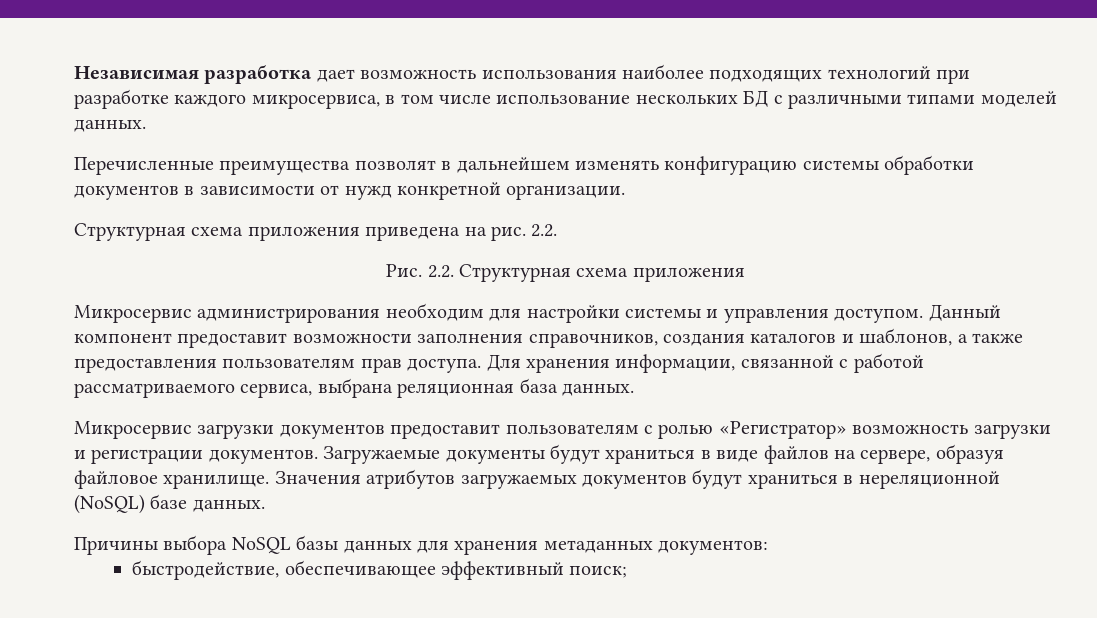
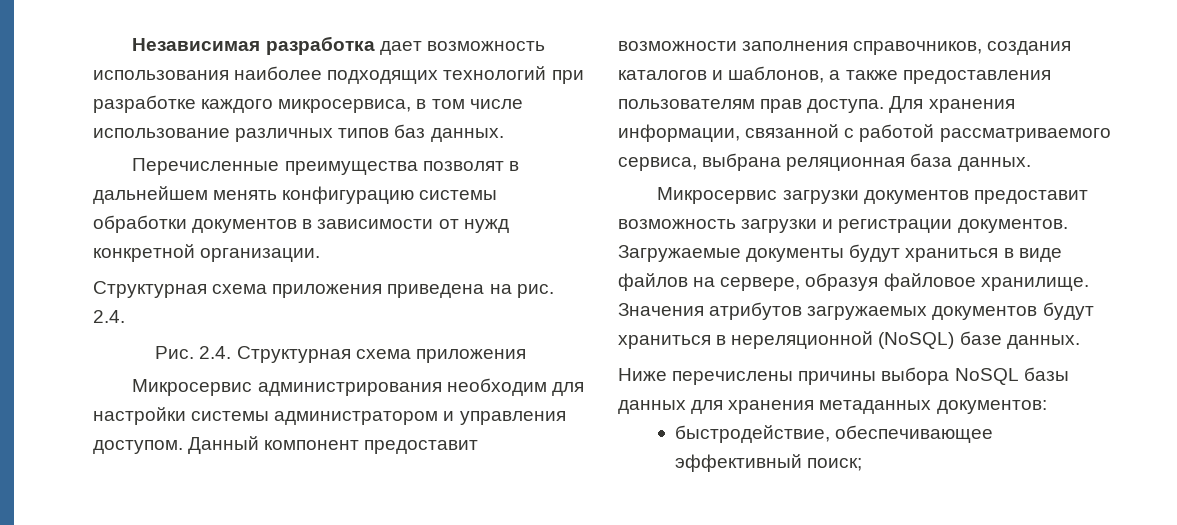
- Независимая разработка дает возможность использования наиболее подходящих технологий при разработке каждого микросервиса, в том числе использование нескольких БД с различными типами моделей данных.
+ Независимая разработка дает возможность использования наиболее подходящих технологий при разработке каждого микросервиса, в том числе использование различных типов баз данных.
- Перечисленные преимущества позволят в дальнейшем изменять конфигурацию системы обработки документов в зависимости от нужд конкретной организации.
+ Перечисленные преимущества позволят в дальнейшем менять конфигурацию системы обработки документов в зависимости от нужд конкретной организации.
- Структурная схема приложения приведена на рис. 2.2.
+ Структурная схема приложения приведена на рис. 2.4.
- Рис. 2.2. Структурная схема приложения
+ Рис. 2.4. Структурная схема приложения
- Микросервис администрирования необходим для настройки системы и управления доступом.
+ Микросервис администрирования необходим для настройки системы администратором и управления доступом.
- Микросервис загрузки документов предоставит пользователям с ролью «Регистратор» возможность загрузки и регистрации документов.
+ Микросервис загрузки документов предоставит возможность загрузки и регистрации документов.
- Причины выбора NoSQL базы данных для хранения метаданных документов:
+ Ниже перечислены причины выбора NoSQL базы данных для хранения метаданных документов:

